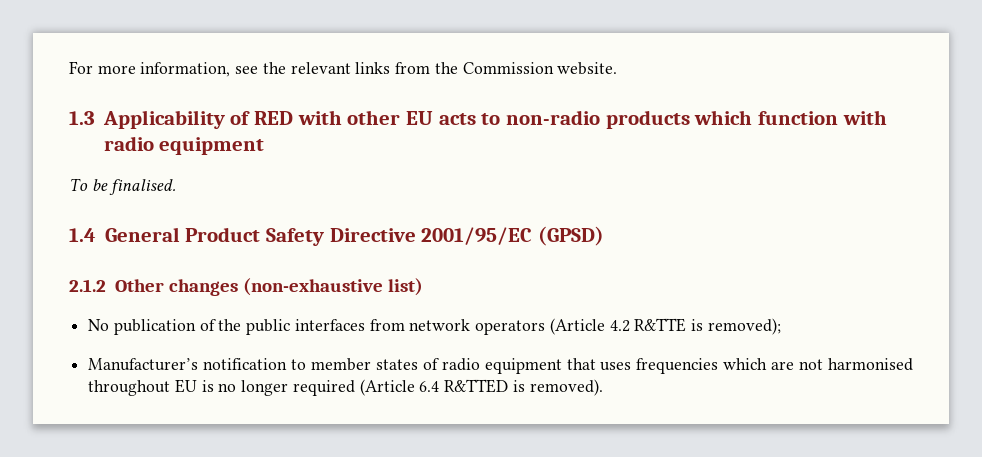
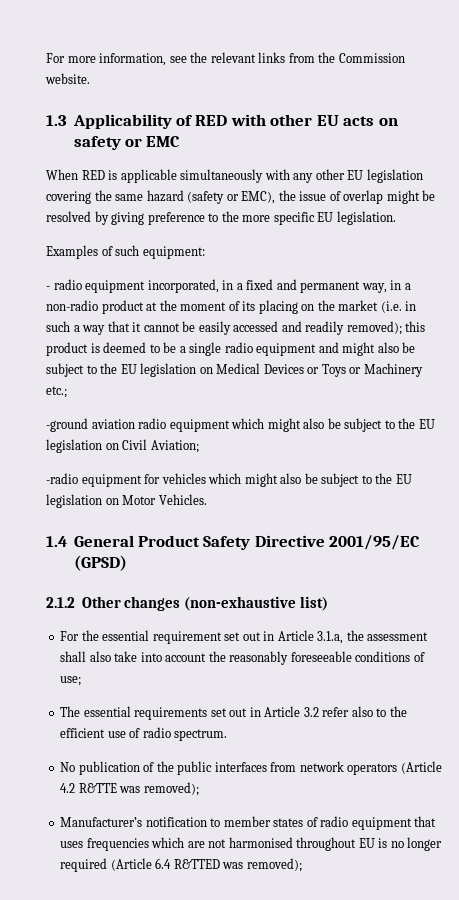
- 1.3 Applicability of RED with other EU acts to non-radio products which function with radio equipment
- To be finalised.
+ 1.3 Applicability of RED with other EU acts on safety or EMC
+ When RED is applicable simultaneously with any other EU legislation covering the same hazard (safety or EMC), the issue of overlap might be resolved by giving preference to the more specific EU legislation.
+ Examples of such equipment:
+ - radio equipment incorporated, in a fixed and permanent way, in a non-radio product at the moment of its placing on the market (i.e. in such a way that it cannot be easily accessed and readily removed); this product is deemed to be a single radio equipment and might also be subject to the EU legislation on Medical Devices or Toys or Machinery etc.;
+ -ground aviation radio equipment which might also be subject to the EU legislation on Civil Aviation;
+ -radio equipment for vehicles which might also be subject to the EU legislation on Motor Vehicles.
+ For the essential requirement set out in Article 3.1.a, the assessment shall also take into account the reasonably foreseeable conditions of use;
+ The essential requirements set out in Article 3.2 refer also to the efficient use of radio spectrum.
- No publication of the public interfaces from network operators (Article 4.2 R&TTE is removed);
+ No publication of the public interfaces from network operators (Article 4.2 R&TTE was removed);
- Manufacturer’s notification to member states of radio equipment that uses frequencies which are not harmonised throughout EU is no longer required (Article 6.4 R&TTED is removed).
+ Manufacturer’s notification to member states of radio equipment that uses frequencies which are not harmonised throughout EU is no longer required (Article 6.4 R&TTED was removed);

